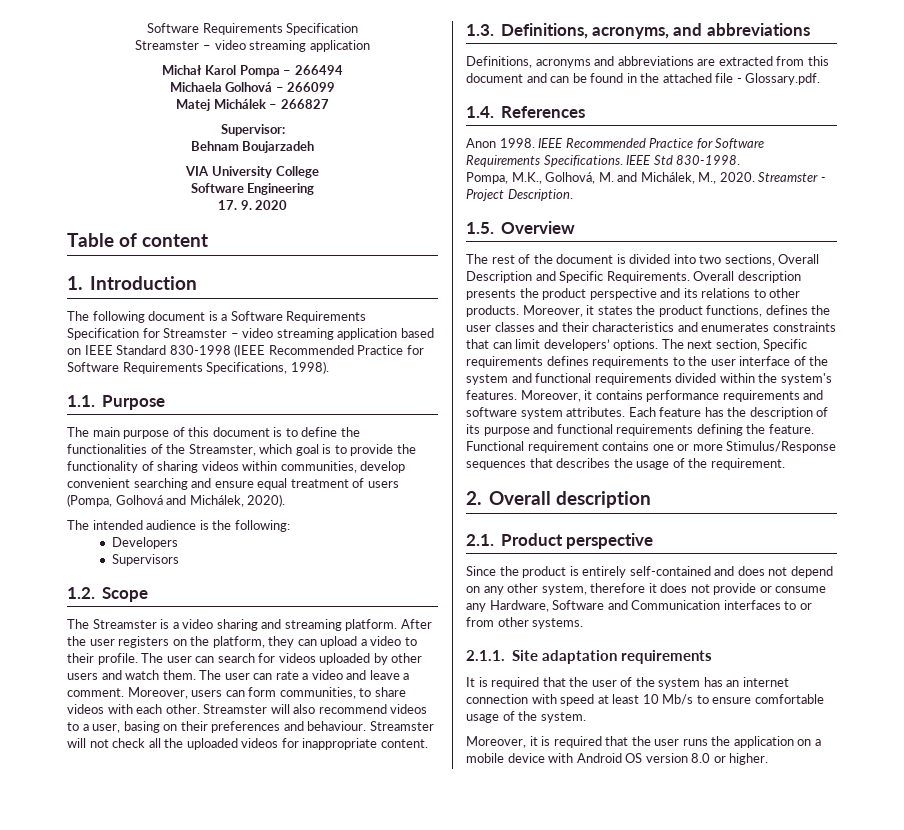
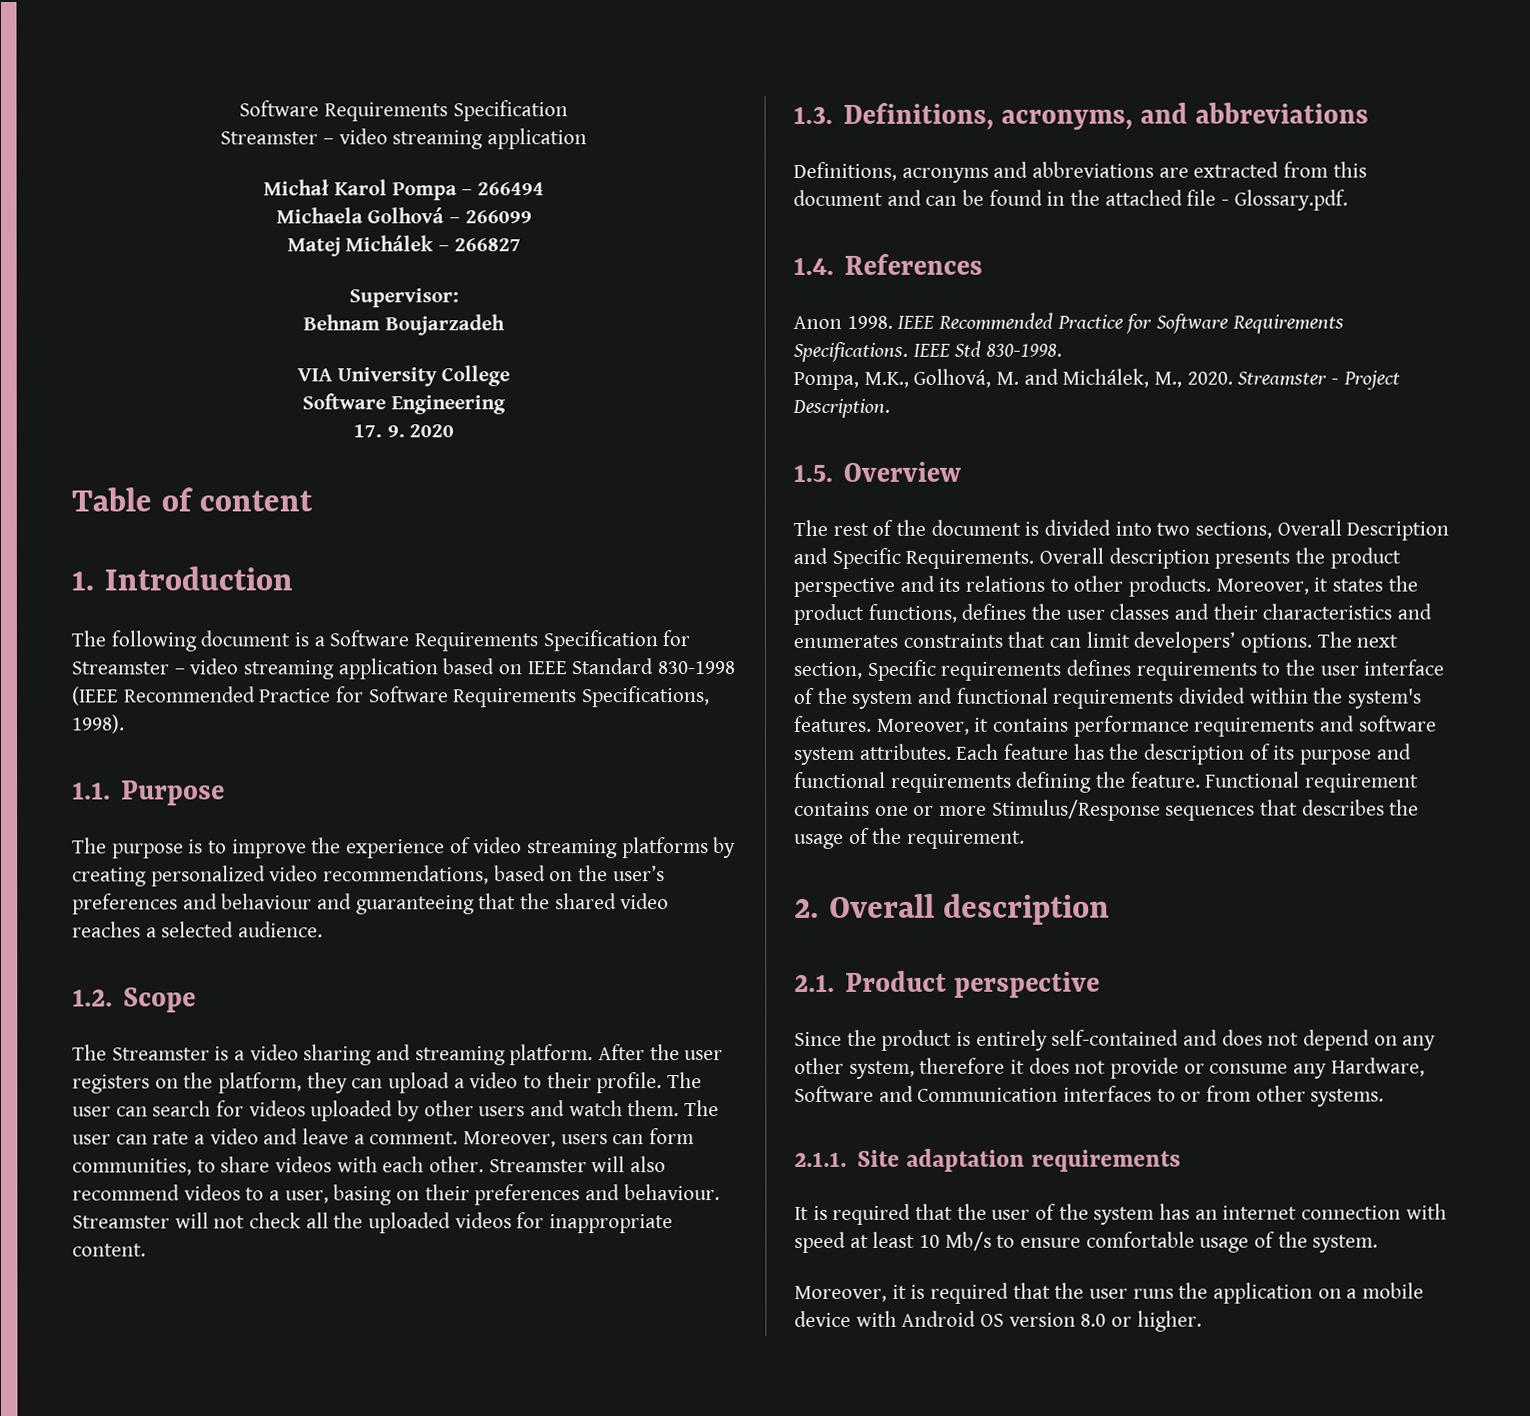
- The main purpose of this document is to define the functionalities of the Streamster, which goal is to provide the functionality of sharing videos within communities, develop convenient searching and ensure equal treatment of users (Pompa, Golhová and Michálek, 2020).
- The intended audience is the following:
- Developers
- Supervisors
+ The purpose is to improve the experience of video streaming platforms by creating personalized video recommendations, based on the user’s preferences and behaviour and guaranteeing that the shared video reaches a selected audience.

